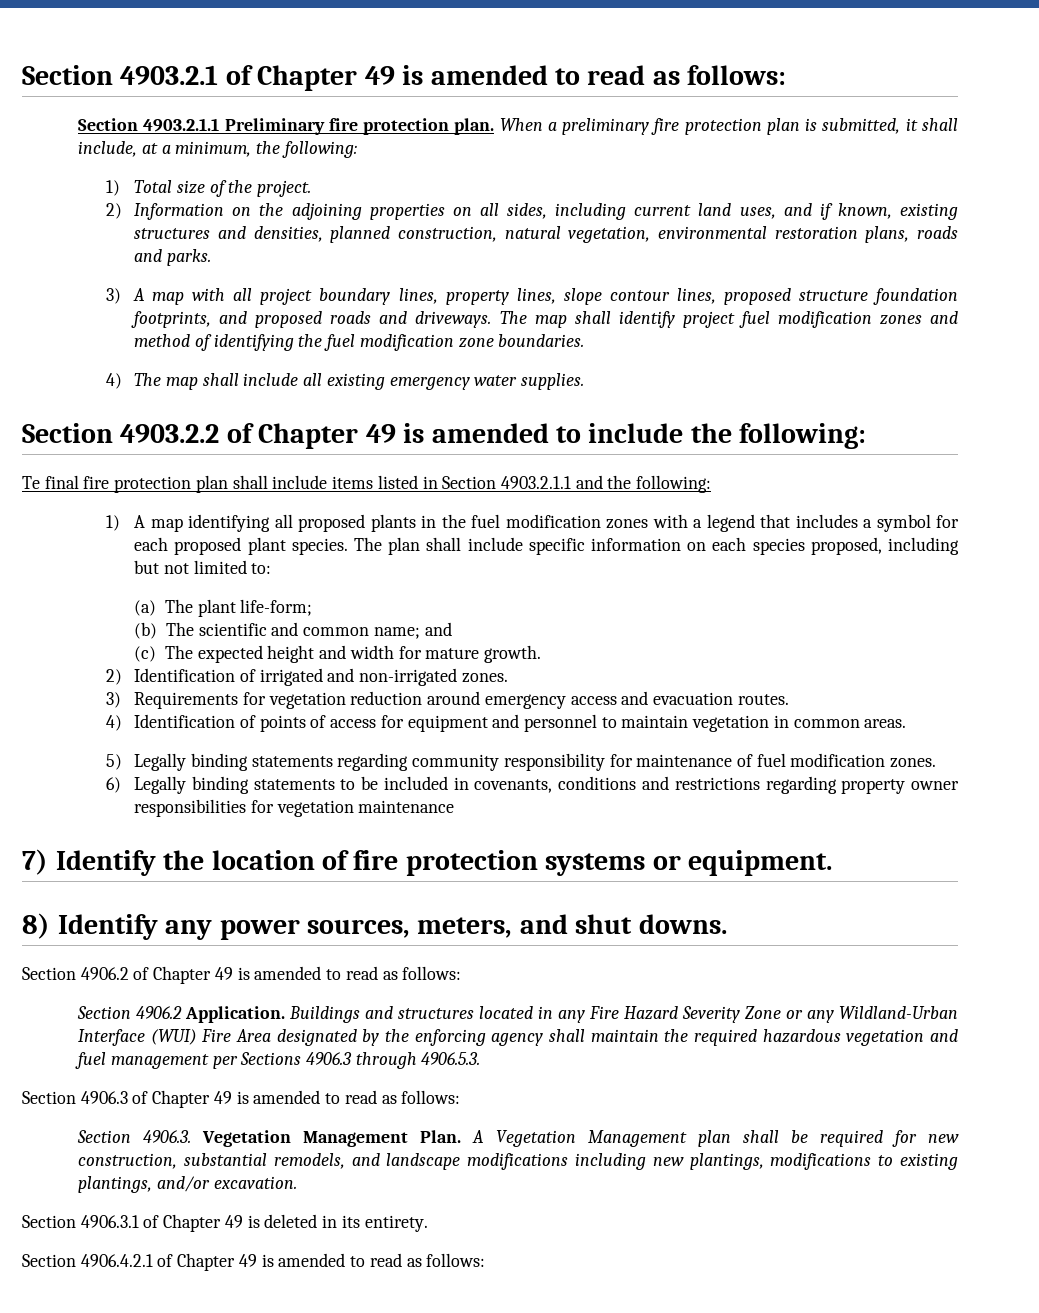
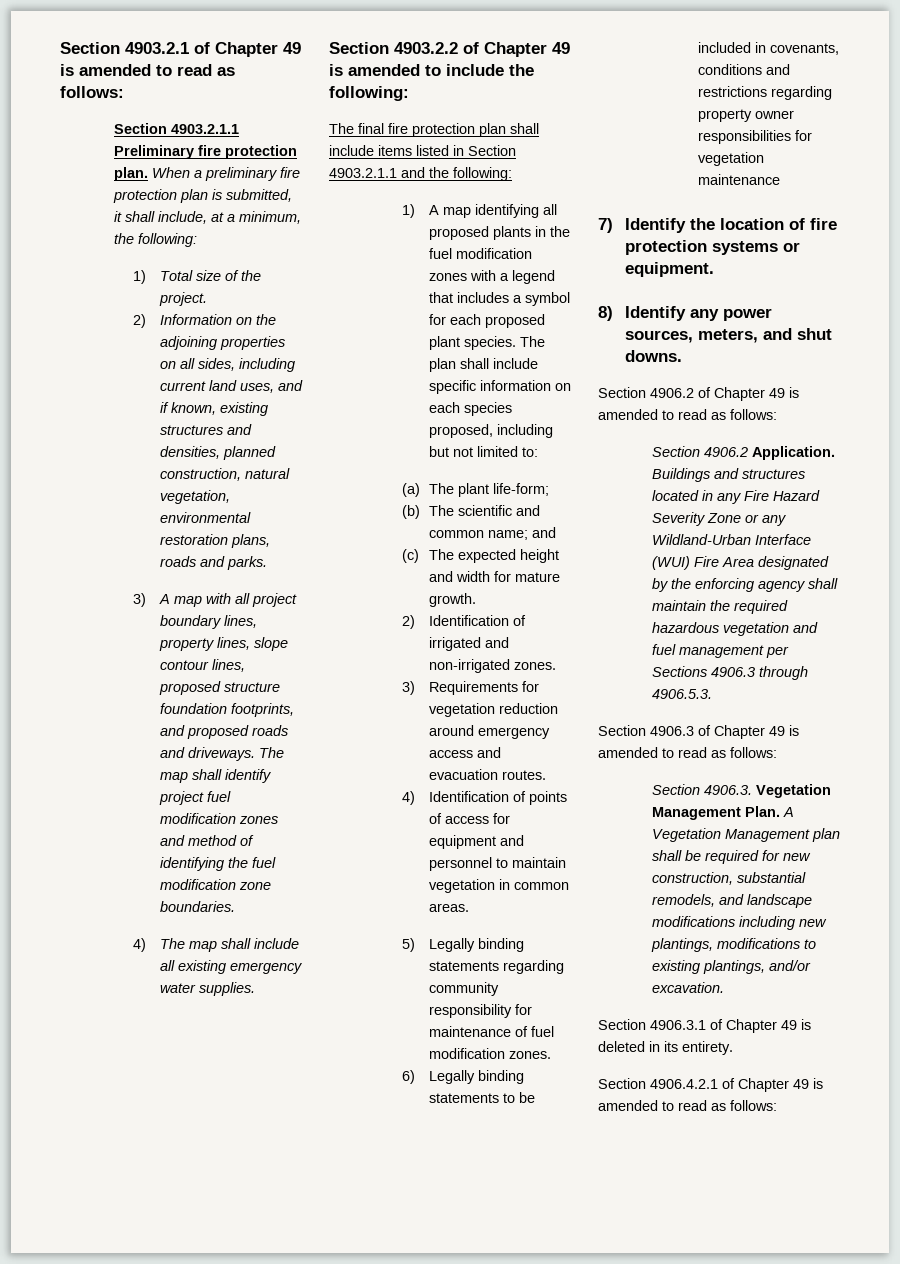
- Te final fire protection plan shall include items listed in Section 4903.2.1.1 and the following:
+ The final fire protection plan shall include items listed in Section 4903.2.1.1 and the following:

